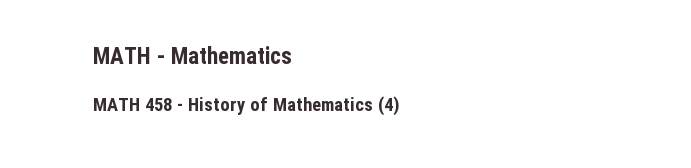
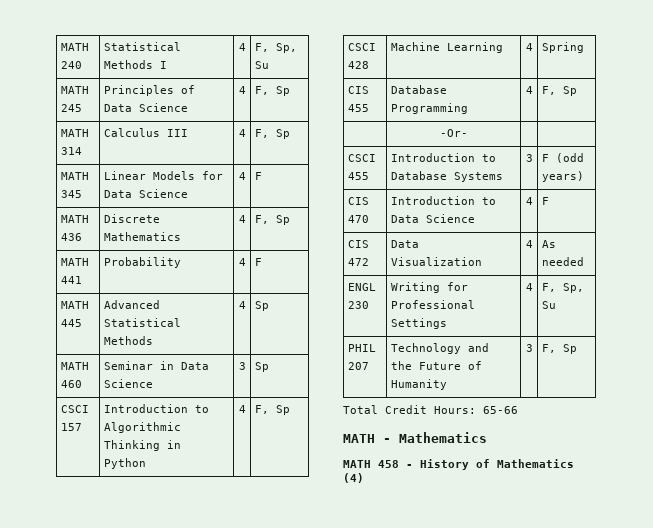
+ MATH 240 | Statistical Methods I | 4 | F, Sp, Su
+ MATH 245 | Principles of Data Science | 4 | F, Sp
+ MATH 314 | Calculus III | 4 | F, Sp
+ MATH 345 | Linear Models for Data Science | 4 | F
+ MATH 436 | Discrete Mathematics | 4 | F, Sp
+ MATH 441 | Probability | 4 | F
+ MATH 445 | Advanced Statistical Methods | 4 | Sp
+ MATH 460 | Seminar in Data Science | 3 | Sp
+ CSCI 157 | Introduction to Algorithmic Thinking in Python | 4 | F, Sp
+ CSCI 428 | Machine Learning | 4 | Spring
+ CIS 455 | Database Programming | 4 | F, Sp
+ | -Or- | |
+ CSCI 455 | Introduction to Database Systems | 3 | F (odd years)
+ CIS 470 | Introduction to Data Science | 4 | F
+ CIS 472 | Data Visualization | 4 | As needed
+ ENGL 230 | Writing for Professional Settings | 4 | F, Sp, Su
+ PHIL 207 | Technology and the Future of Humanity | 3 | F, Sp
+ Total Credit Hours: 65-66

